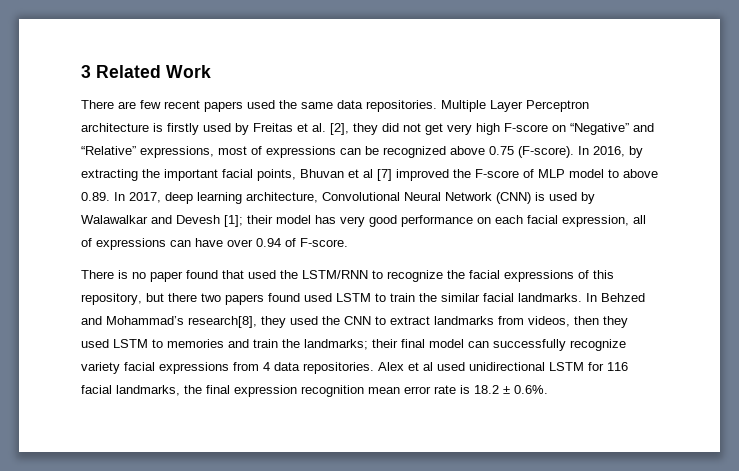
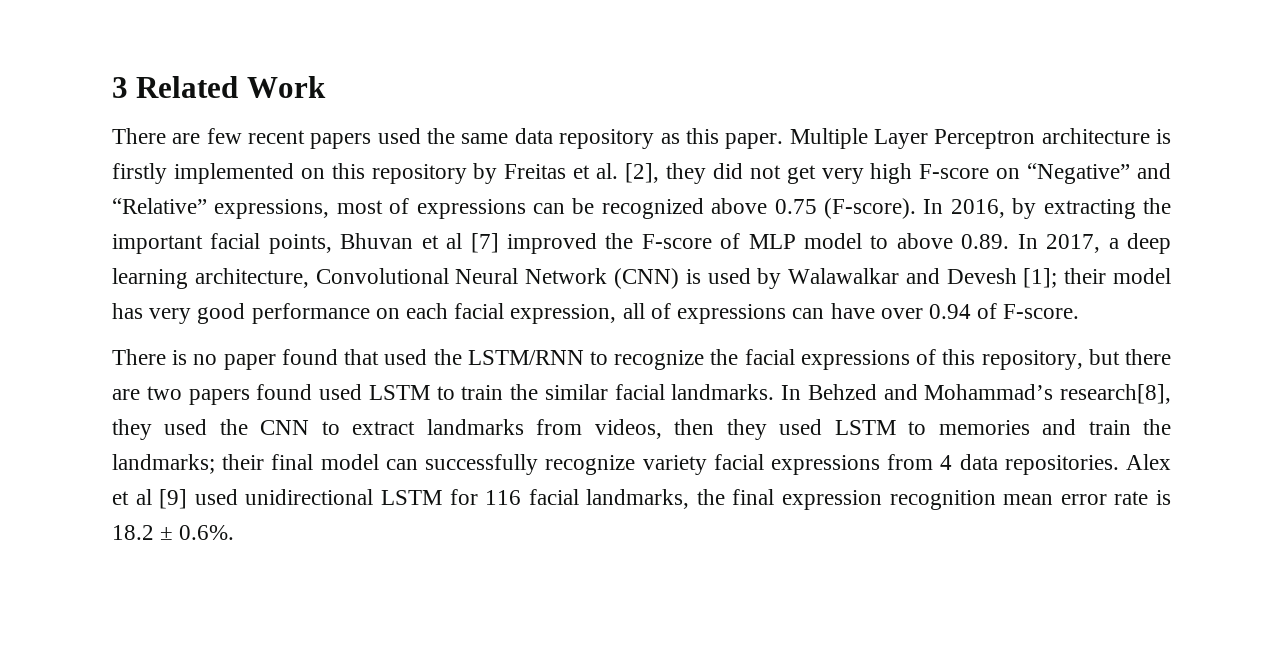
- There are few recent papers used the same data repositories.
+ There are few recent papers used the same data repository as this paper.
- Multiple Layer Perceptron architecture is firstly used by Freitas et al. [2], they did not get very high F-score on “Negative” and “Relative” expressions, most of expressions can be recognized above 0.75 (F-score).
+ Multiple Layer Perceptron architecture is firstly implemented on this repository by Freitas et al. [2], they did not get very high F-score on “Negative” and “Relative” expressions, most of expressions can be recognized above 0.75 (F-score).
- In 2016, by extracting the important facial points, Bhuvan et al [7] improved the F-score of MLP model to above 0.89. In 2017, deep learning architecture, Convolutional Neural Network (CNN) is used by Walawalkar and Devesh [1]; their model has very good performance on each facial expression, all of expressions can have over 0.94 of F-score.
+ In 2016, by extracting the important facial points, Bhuvan et al [7] improved the F-score of MLP model to above 0.89. In 2017, a deep learning architecture, Convolutional Neural Network (CNN) is used by Walawalkar and Devesh [1]; their model has very good performance on each facial expression, all of expressions can have over 0.94 of F-score.
- There is no paper found that used the LSTM/RNN to recognize the facial expressions of this repository, but there two papers found used LSTM to train the similar facial landmarks.
+ There is no paper found that used the LSTM/RNN to recognize the facial expressions of this repository, but there are two papers found used LSTM to train the similar facial landmarks.
- Alex et al used unidirectional LSTM for 116 facial landmarks, the final expression recognition mean error rate is 18.2 ± 0.6%.
+ Alex et al [9] used unidirectional LSTM for 116 facial landmarks, the final expression recognition mean error rate is 18.2 ± 0.6%.

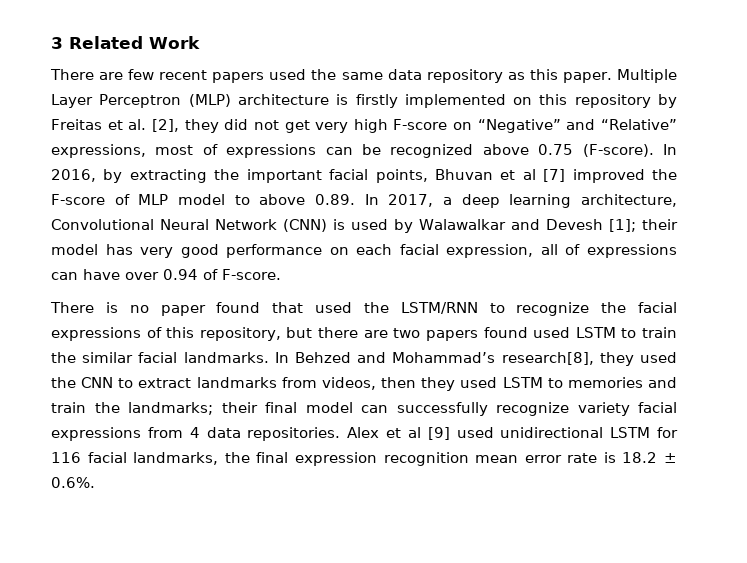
- Multiple Layer Perceptron architecture is firstly implemented on this repository by Freitas et al. [2], they did not get very high F-score on “Negative” and “Relative” expressions, most of expressions can be recognized above 0.75 (F-score).
+ Multiple Layer Perceptron (MLP) architecture is firstly implemented on this repository by Freitas et al. [2], they did not get very high F-score on “Negative” and “Relative” expressions, most of expressions can be recognized above 0.75 (F-score).

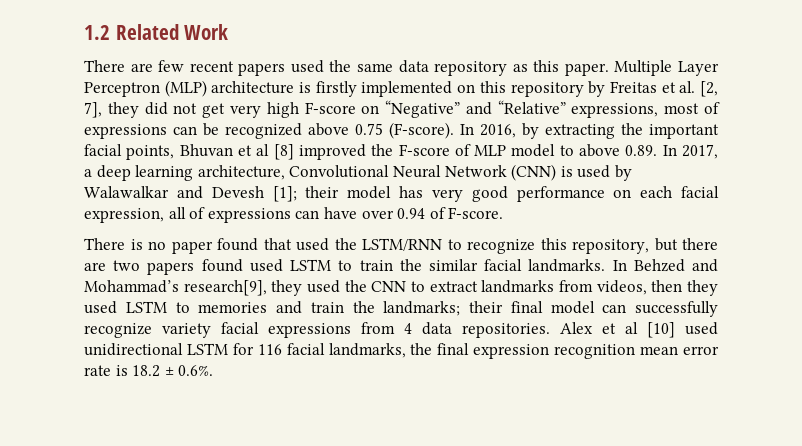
- 3 Related Work
+ 1.2 Related Work
- Multiple Layer Perceptron (MLP) architecture is firstly implemented on this repository by Freitas et al. [2], they did not get very high F-score on “Negative” and “Relative” expressions, most of expressions can be recognized above 0.75 (F-score).
+ Multiple Layer Perceptron (MLP) architecture is firstly implemented on this repository by Freitas et al. [2, 7], they did not get very high F-score on “Negative” and “Relative” expressions, most of expressions can be recognized above 0.75 (F-score).
- In 2016, by extracting the important facial points, Bhuvan et al [7] improved the F-score of MLP model to above 0.89. In 2017, a deep learning architecture, Convolutional Neural Network (CNN) is used by Walawalkar and Devesh [1]; their model has very good performance on each facial expression, all of expressions can have over 0.94 of F-score.
+ In 2016, by extracting the important facial points, Bhuvan et al [8] improved the F-score of MLP model to above 0.89. In 2017, a deep learning architecture, Convolutional Neural Network (CNN) is used by Walawalkar and Devesh [1]; their model has very good performance on each facial expression, all of expressions can have over 0.94 of F-score.
- There is no paper found that used the LSTM/RNN to recognize the facial expressions of this repository, but there are two papers found used LSTM to train the similar facial landmarks.
+ There is no paper found that used the LSTM/RNN to recognize this repository, but there are two papers found used LSTM to train the similar facial landmarks.
- In Behzed and Mohammad’s research[8], they used the CNN to extract landmarks from videos, then they used LSTM to memories and train the landmarks; their final model can successfully recognize variety facial expressions from 4 data repositories.
+ In Behzed and Mohammad’s research[9], they used the CNN to extract landmarks from videos, then they used LSTM to memories and train the landmarks; their final model can successfully recognize variety facial expressions from 4 data repositories.
- Alex et al [9] used unidirectional LSTM for 116 facial landmarks, the final expression recognition mean error rate is 18.2 ± 0.6%.
+ Alex et al [10] used unidirectional LSTM for 116 facial landmarks, the final expression recognition mean error rate is 18.2 ± 0.6%.

